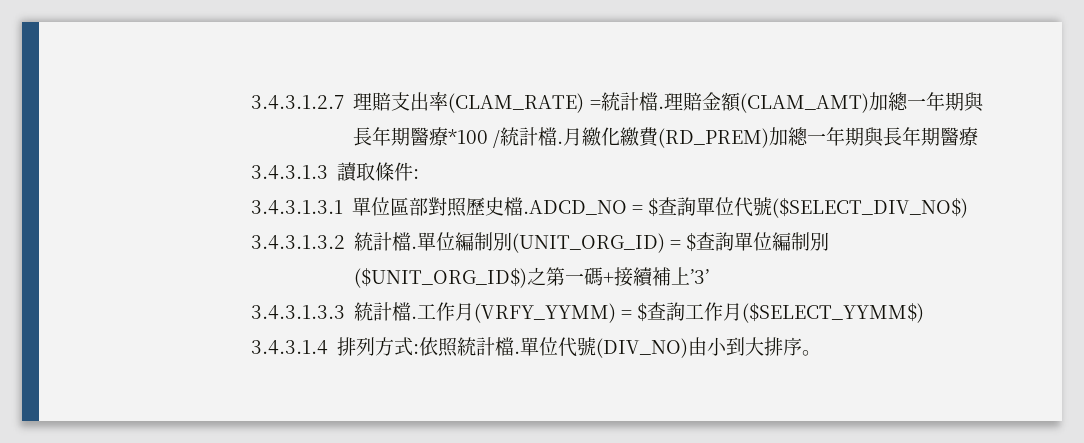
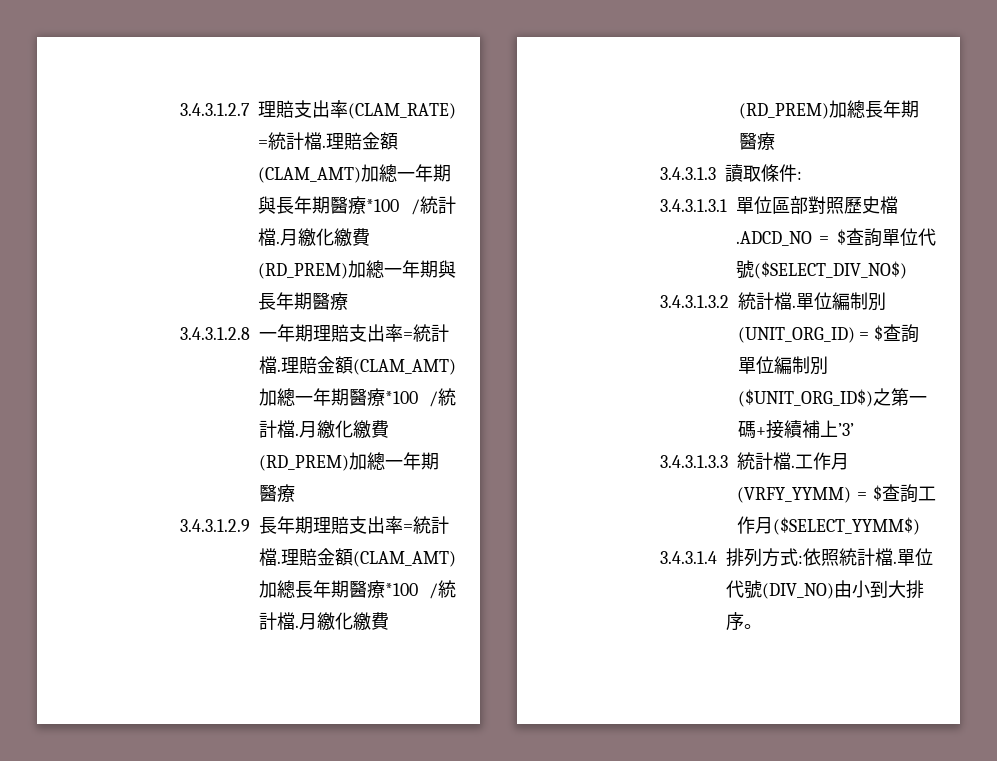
+ 3.4.3.1.2.8一年期理賠支出率=統計檔.理賠金額(CLAM_AMT)加總一年期醫療*100 /統計檔.月繳化繳費(RD_PREM)加總一年期醫療
+ 3.4.3.1.2.9長年期理賠支出率=統計檔.理賠金額(CLAM_AMT)加總長年期醫療*100 /統計檔.月繳化繳費(RD_PREM)加總長年期醫療

